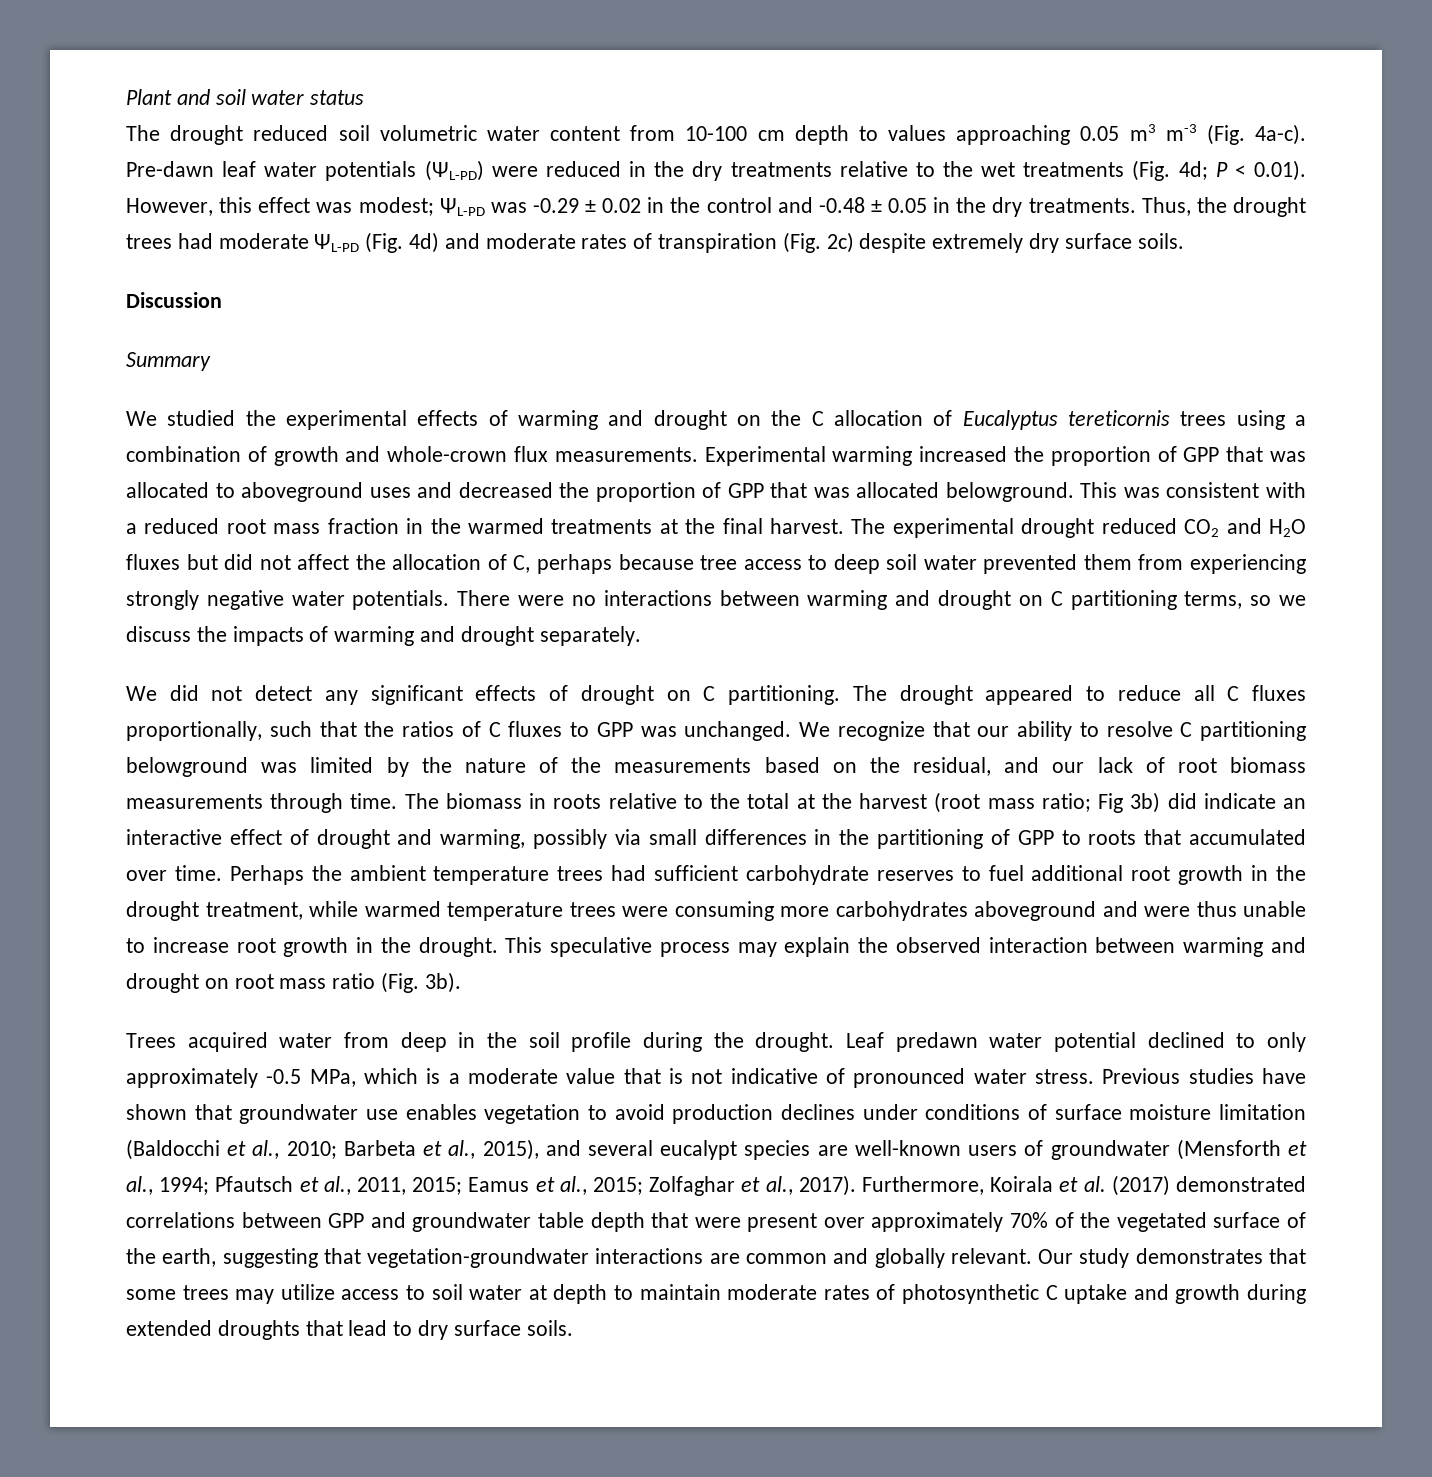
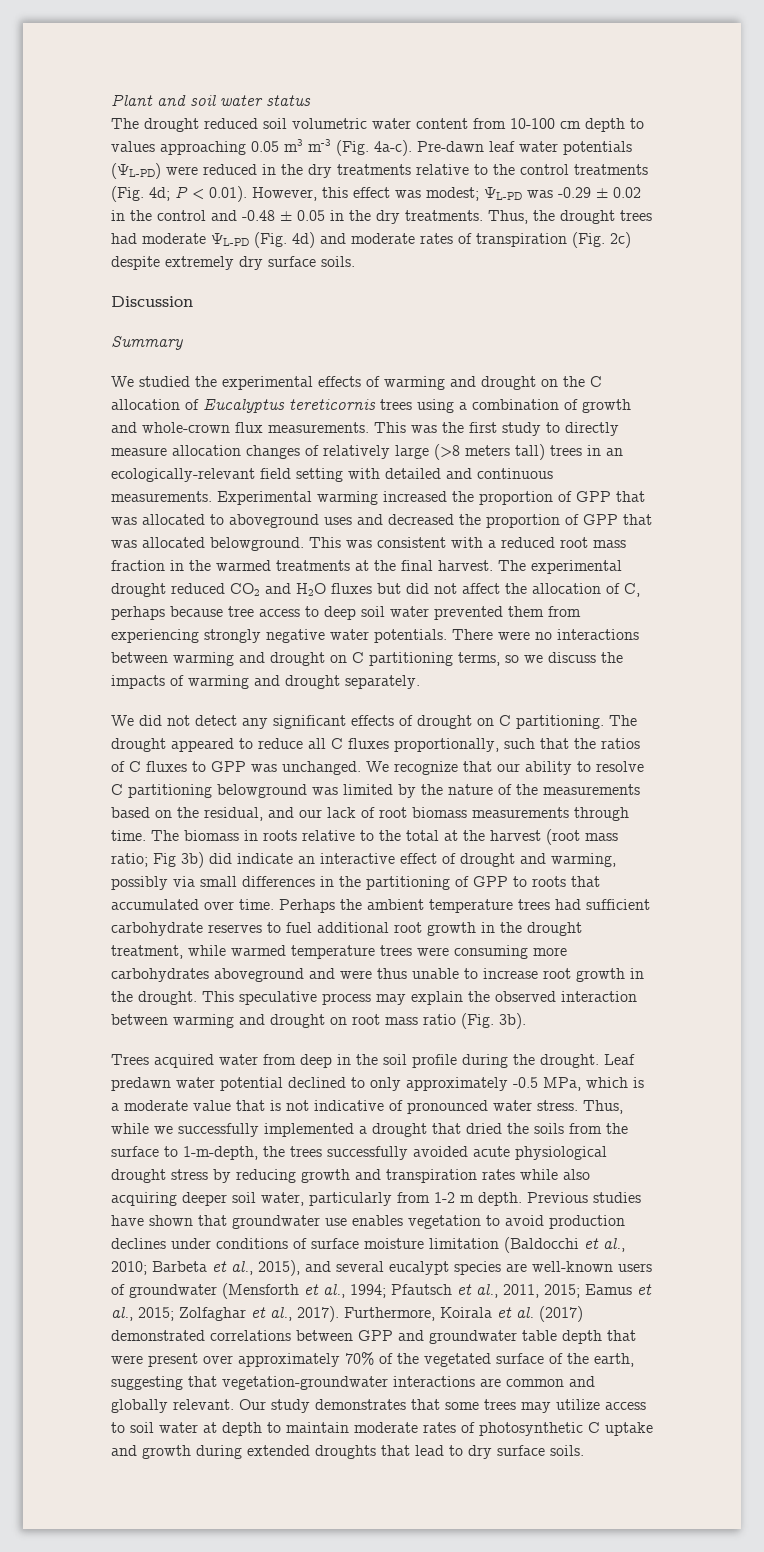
- Pre-dawn leaf water potentials (ΨL-PD) were reduced in the dry treatments relative to the wet treatments (Fig. 4d; P < 0.01). However, this effect was modest; ΨL-PD was -0.29 ± 0.02 in the control and -0.48 ± 0.05 in the dry treatments.
+ Pre-dawn leaf water potentials (ΨL-PD) were reduced in the dry treatments relative to the control treatments (Fig. 4d; P < 0.01). However, this effect was modest; ΨL-PD was -0.29 ± 0.02 in the control and -0.48 ± 0.05 in the dry treatments.
+ This was the first study to directly measure allocation changes of relatively large (>8 meters tall) trees in an ecologically-relevant field setting with detailed and continuous measurements.
+ Thus, while we successfully implemented a drought that dried the soils from the surface to 1-m-depth, the trees successfully avoided acute physiological drought stress by reducing growth and transpiration rates while also acquiring deeper soil water, particularly from 1-2 m depth.

